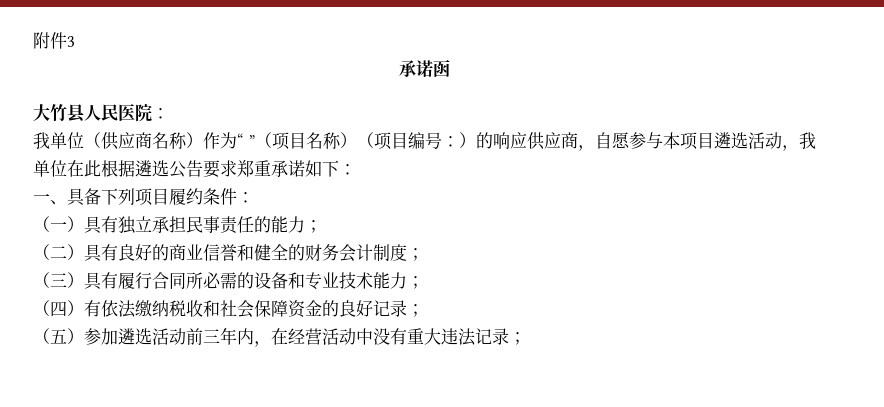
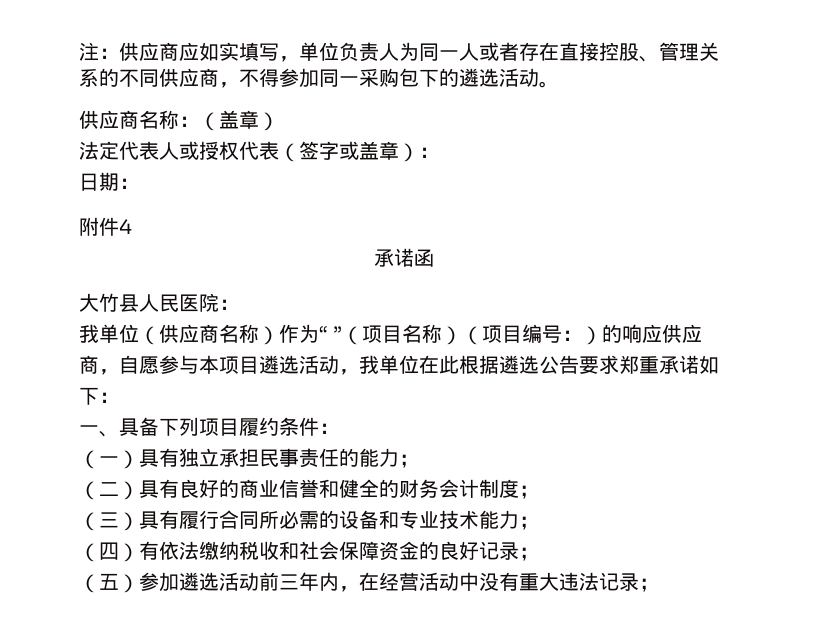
- 附件3
+ 注：供应商应如实填写，单位负责人为同一人或者存在直接控股、管理关系的不同供应商，不得参加同一采购包下的遴选活动。
+ 供应商名称：（盖章）
+ 法定代表人或授权代表（签字或盖章）：
+ 日期：
+ 附件4

